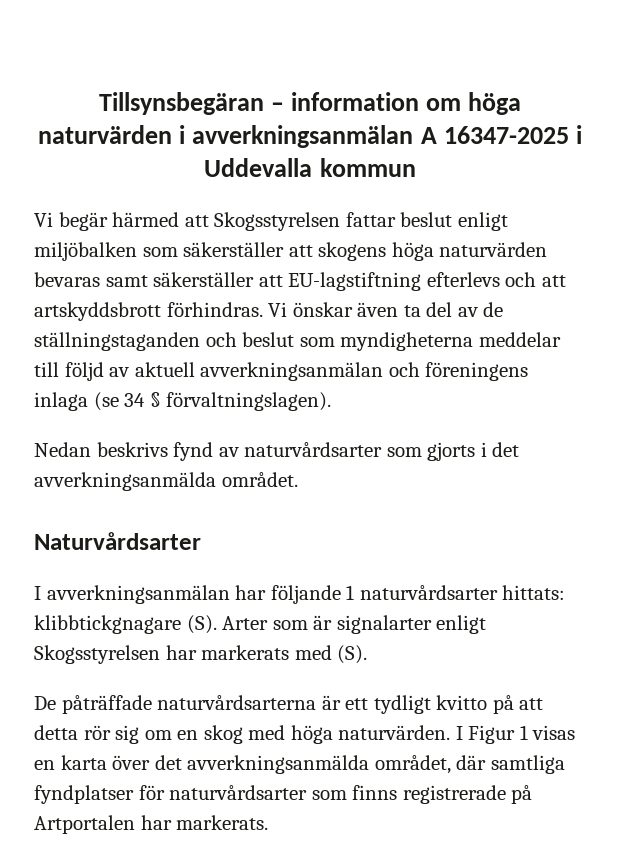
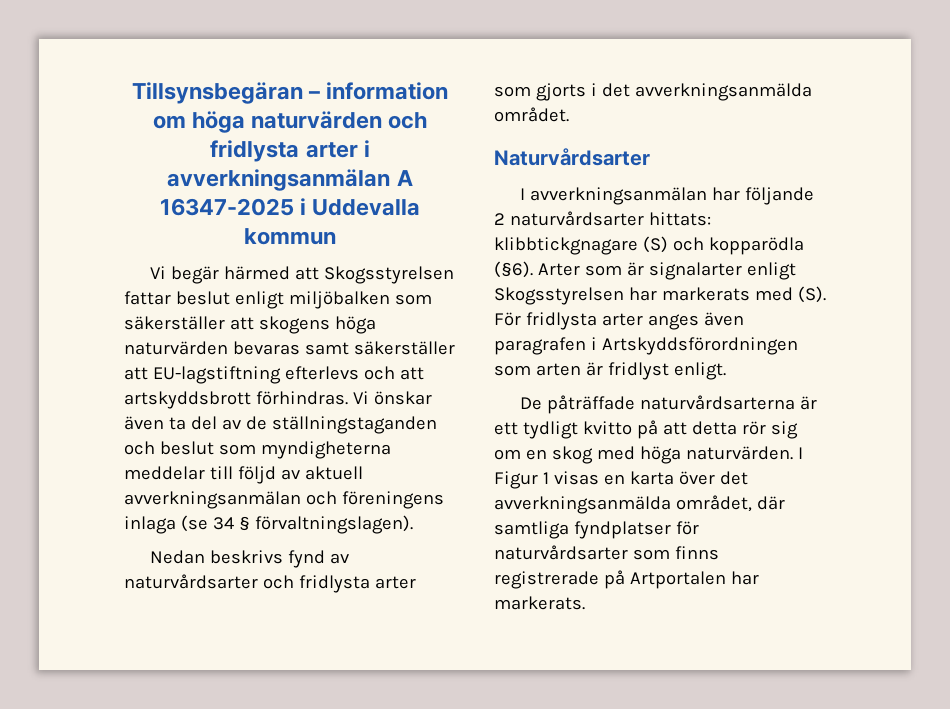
- Tillsynsbegäran – information om höga naturvärden i avverkningsanmälan A 16347-2025 i Uddevalla kommun
+ Tillsynsbegäran – information om höga naturvärden och fridlysta arter i avverkningsanmälan A 16347-2025 i Uddevalla kommun
- Nedan beskrivs fynd av naturvårdsarter som gjorts i det avverkningsanmälda området.
+ Nedan beskrivs fynd av naturvårdsarter och fridlysta arter som gjorts i det avverkningsanmälda området.
- I avverkningsanmälan har följande 1 naturvårdsarter hittats: klibbtickgnagare (S). Arter som är signalarter enligt Skogsstyrelsen har markerats med (S).
+ I avverkningsanmälan har följande 2 naturvårdsarter hittats: klibbtickgnagare (S) och kopparödla (§6). Arter som är signalarter enligt Skogsstyrelsen har markerats med (S). För fridlysta arter anges även paragrafen i Artskyddsförordningen som arten är fridlyst enligt.

